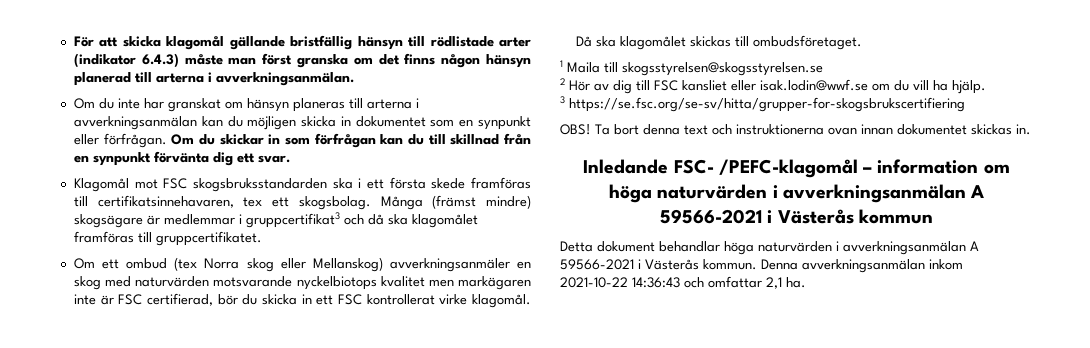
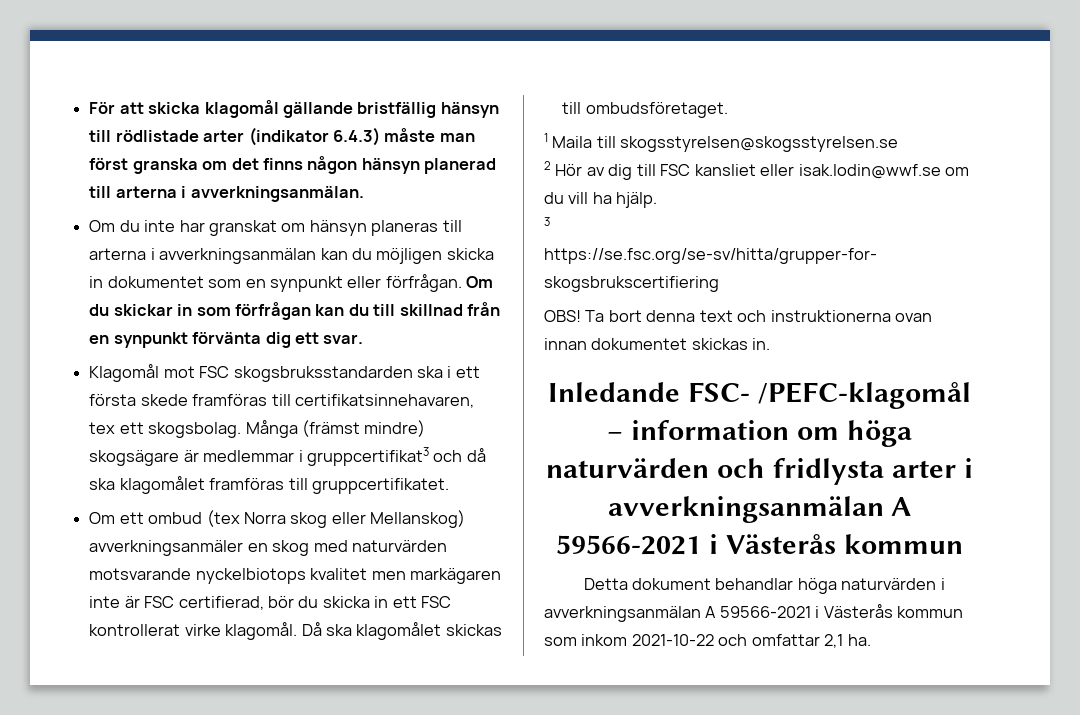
- Inledande FSC- /PEFC-klagomål – information om höga naturvärden i avverkningsanmälan A 59566-2021 i Västerås kommun
+ Inledande FSC- /PEFC-klagomål – information om höga naturvärden och fridlysta arter i avverkningsanmälan A 59566-2021 i Västerås kommun
- Detta dokument behandlar höga naturvärden i avverkningsanmälan A 59566-2021 i Västerås kommun. Denna avverkningsanmälan inkom 2021-10-22 14:36:43 och omfattar 2,1 ha.
+ Detta dokument behandlar höga naturvärden i avverkningsanmälan A 59566-2021 i Västerås kommun som inkom 2021-10-22 och omfattar 2,1 ha.

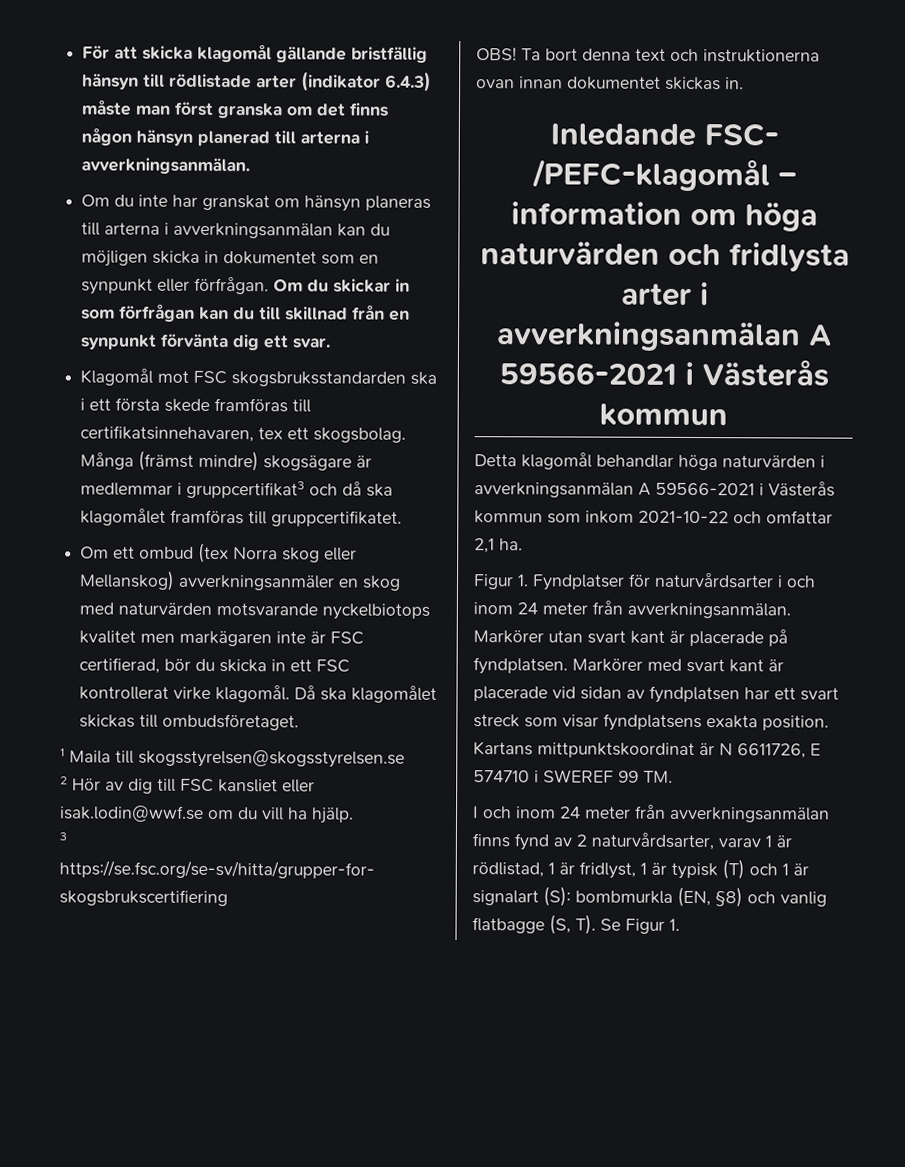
- Detta dokument behandlar höga naturvärden i avverkningsanmälan A 59566-2021 i Västerås kommun som inkom 2021-10-22 och omfattar 2,1 ha.
+ Detta klagomål behandlar höga naturvärden i avverkningsanmälan A 59566-2021 i Västerås kommun som inkom 2021-10-22 och omfattar 2,1 ha.
+ Figur 1. Fyndplatser för naturvårdsarter i och inom 24 meter från avverkningsanmälan. Markörer utan svart kant är placerade på fyndplatsen. Markörer med svart kant är placerade vid sidan av fyndplatsen har ett svart streck som visar fyndplatsens exakta position. Kartans mittpunktskoordinat är N 6611726, E 574710 i SWEREF 99 TM.
+ I och inom 24 meter från avverkningsanmälan finns fynd av 2 naturvårdsarter, varav 1 är rödlistad, 1 är fridlyst, 1 är typisk (T) och 1 är signalart (S): bombmurkla (EN, §8) och vanlig flatbagge (S, T). Se Figur 1.

